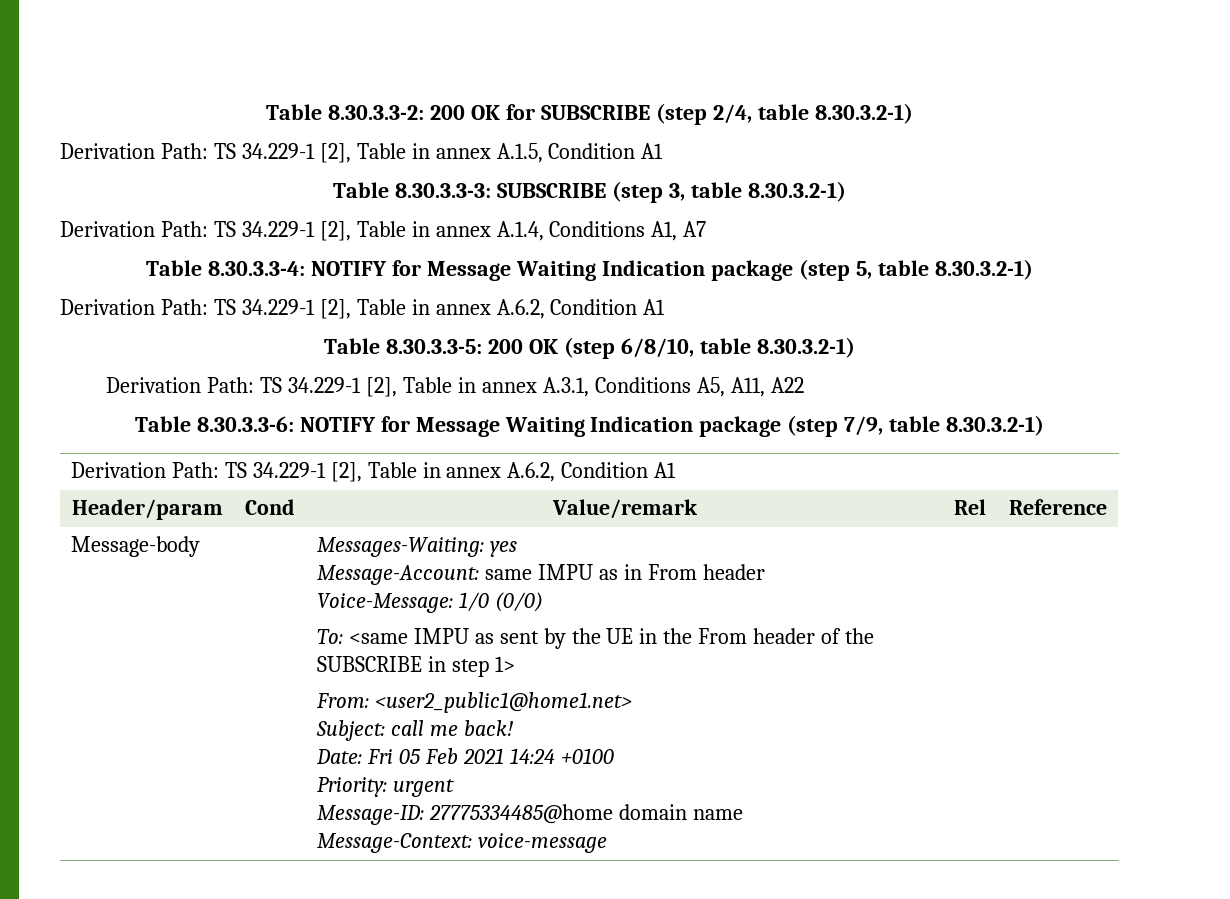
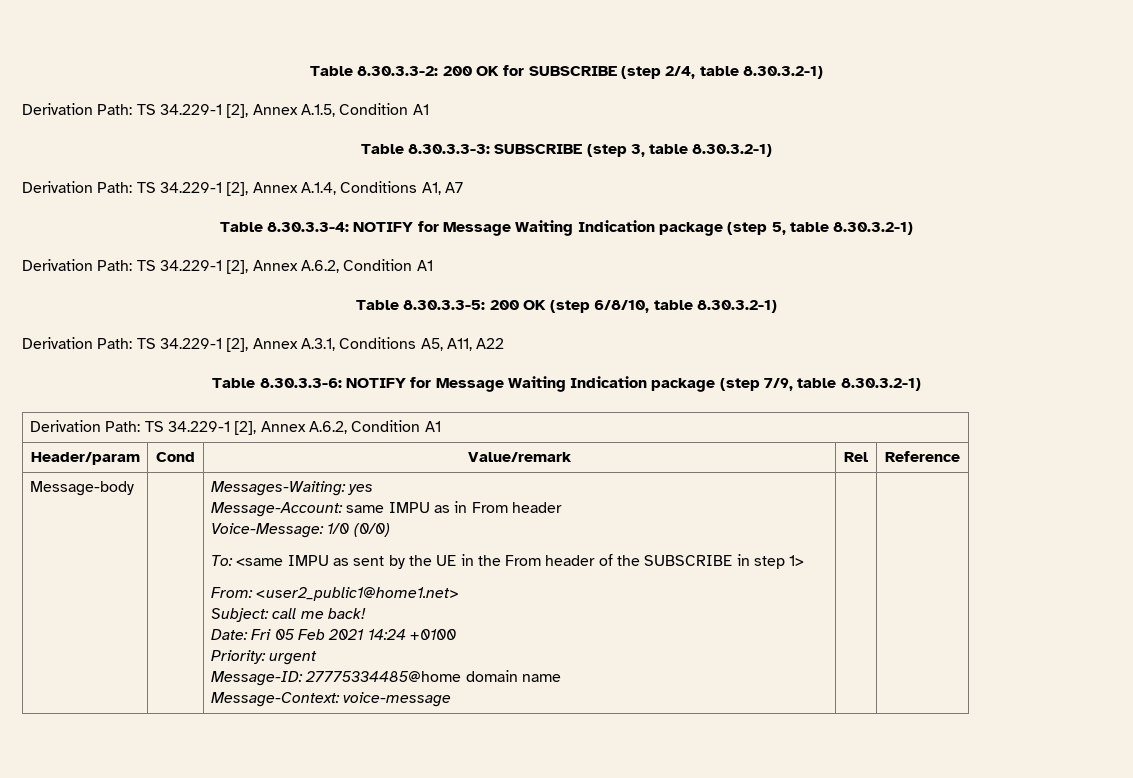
- Derivation Path: TS 34.229-1 [2], Table in annex A.1.5, Condition A1
+ Derivation Path: TS 34.229-1 [2], Annex A.1.5, Condition A1
- Derivation Path: TS 34.229-1 [2], Table in annex A.1.4, Conditions A1, A7
+ Derivation Path: TS 34.229-1 [2], Annex A.1.4, Conditions A1, A7
  Table 8.30.3.3-4: NOTIFY for Message Waiting Indication package (step 5, table 8.30.3.2-1)
- Derivation Path: TS 34.229-1 [2], Table in annex A.6.2, Condition A1
+ Derivation Path: TS 34.229-1 [2], Annex A.6.2, Condition A1
- Derivation Path: TS 34.229-1 [2], Table in annex A.3.1, Conditions A5, A11, A22
+ Derivation Path: TS 34.229-1 [2], Annex A.3.1, Conditions A5, A11, A22
  Table 8.30.3.3-6: NOTIFY for Message Waiting Indication package (step 7/9, table 8.30.3.2-1)
- Derivation Path: TS 34.229-1 [2], Table in annex A.6.2, Condition A1
+ Derivation Path: TS 34.229-1 [2], Annex A.6.2, Condition A1

